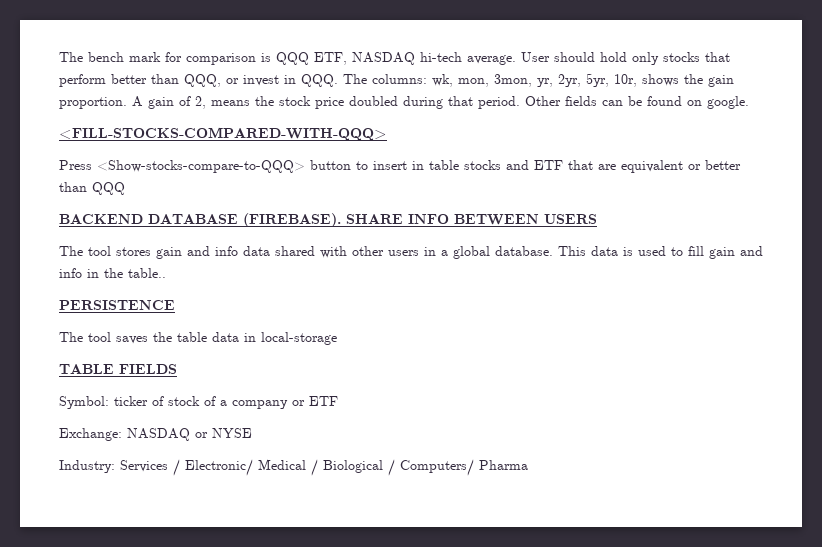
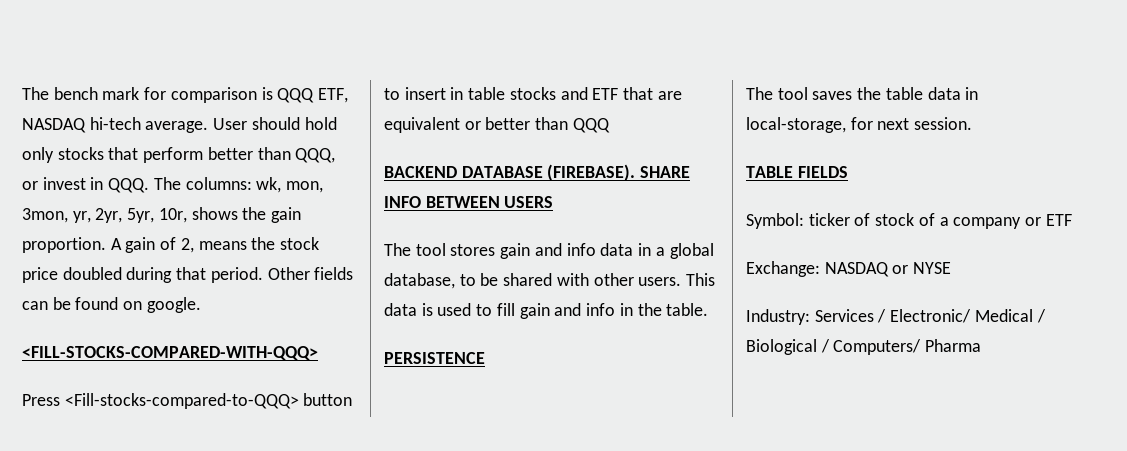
- Press <Show-stocks-compare-to-QQQ> button to insert in table stocks and ETF that are equivalent or better than QQQ
+ Press <Fill-stocks-compared-to-QQQ> button to insert in table stocks and ETF that are equivalent or better than QQQ
- The tool stores gain and info data shared with other users in a global database.
+ The tool stores gain and info data in a global database, to be shared with other users.
- This data is used to fill gain and info in the table..
+ This data is used to fill gain and info in the table.
- The tool saves the table data in local-storage
+ The tool saves the table data in local-storage, for next session.

